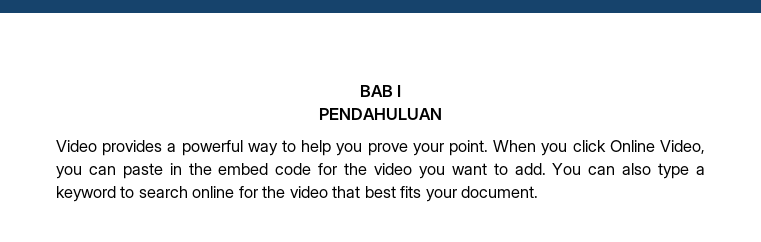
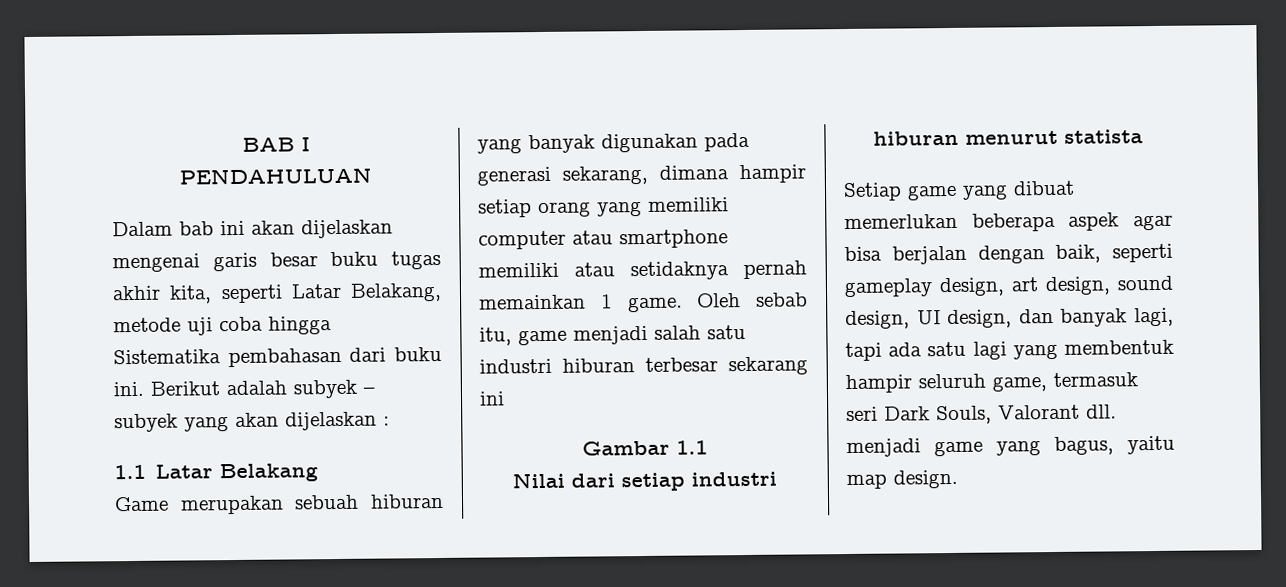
- Video provides a powerful way to help you prove your point. When you click Online Video, you can paste in the embed code for the video you want to add. You can also type a keyword to search online for the video that best fits your document.
+ Dalam bab ini akan dijelaskan mengenai garis besar buku tugas akhir kita, seperti Latar Belakang, metode uji coba hingga Sistematika pembahasan dari buku ini. Berikut adalah subyek – subyek yang akan dijelaskan :
+ 1.1 Latar Belakang
+ Game merupakan sebuah hiburan yang banyak digunakan pada generasi sekarang, dimana hampir setiap orang yang memiliki computer atau smartphone memiliki atau setidaknya pernah memainkan 1 game. Oleh sebab itu, game menjadi salah satu industri hiburan terbesar sekarang ini
+ Gambar 1.1
+ Nilai dari setiap industri hiburan menurut statista
+ Setiap game yang dibuat memerlukan beberapa aspek agar bisa berjalan dengan baik, seperti gameplay design, art design, sound design, UI design, dan banyak lagi, tapi ada satu lagi yang membentuk hampir seluruh game, termasuk seri Dark Souls, Valorant dll. menjadi game yang bagus, yaitu map design.

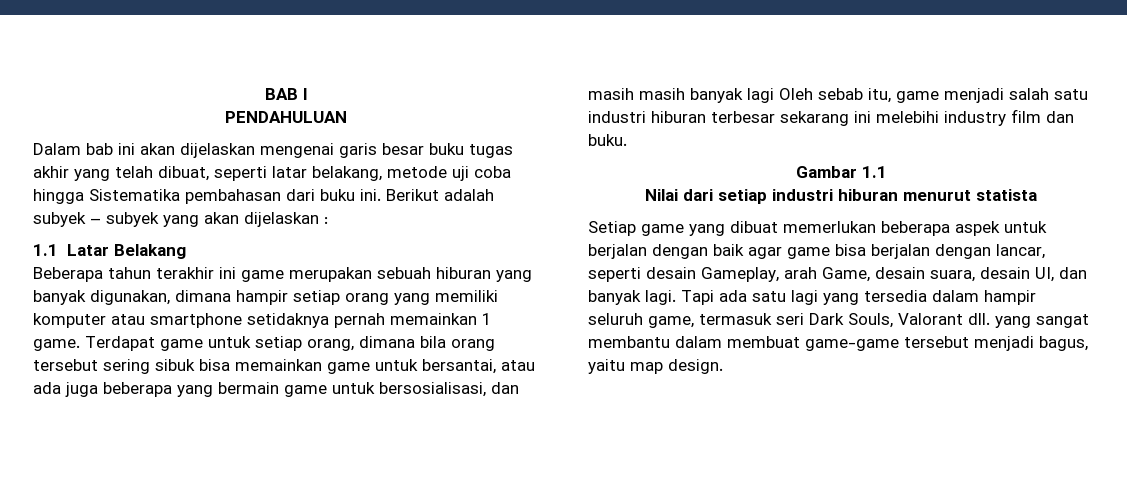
- Dalam bab ini akan dijelaskan mengenai garis besar buku tugas akhir kita, seperti Latar Belakang, metode uji coba hingga Sistematika pembahasan dari buku ini.
+ Dalam bab ini akan dijelaskan mengenai garis besar buku tugas akhir yang telah dibuat, seperti latar belakang, metode uji coba hingga Sistematika pembahasan dari buku ini.
- Game merupakan sebuah hiburan yang banyak digunakan pada generasi sekarang, dimana hampir setiap orang yang memiliki computer atau smartphone memiliki atau setidaknya pernah memainkan 1 game.
+ Beberapa tahun terakhir ini game merupakan sebuah hiburan yang banyak digunakan, dimana hampir setiap orang yang memiliki komputer atau smartphone setidaknya pernah memainkan 1 game.
- Oleh sebab itu, game menjadi salah satu industri hiburan terbesar sekarang ini
+ Terdapat game untuk setiap orang, dimana bila orang tersebut sering sibuk bisa memainkan game untuk bersantai, atau ada juga beberapa yang bermain game untuk bersosialisasi, dan masih masih banyak lagi Oleh sebab itu, game menjadi salah satu industri hiburan terbesar sekarang ini melebihi industry film dan buku.
- Setiap game yang dibuat memerlukan beberapa aspek agar bisa berjalan dengan baik, seperti gameplay design, art design, sound design, UI design, dan banyak lagi, tapi ada satu lagi yang membentuk hampir seluruh game, termasuk seri Dark Souls, Valorant dll. menjadi game yang bagus, yaitu map design.
+ Setiap game yang dibuat memerlukan beberapa aspek untuk berjalan dengan baik agar game bisa berjalan dengan lancar, seperti desain Gameplay, arah Game, desain suara, desain UI, dan banyak lagi. Tapi ada satu lagi yang tersedia dalam hampir seluruh game, termasuk seri Dark Souls, Valorant dll. yang sangat membantu dalam membuat game-game tersebut menjadi bagus, yaitu map design.

